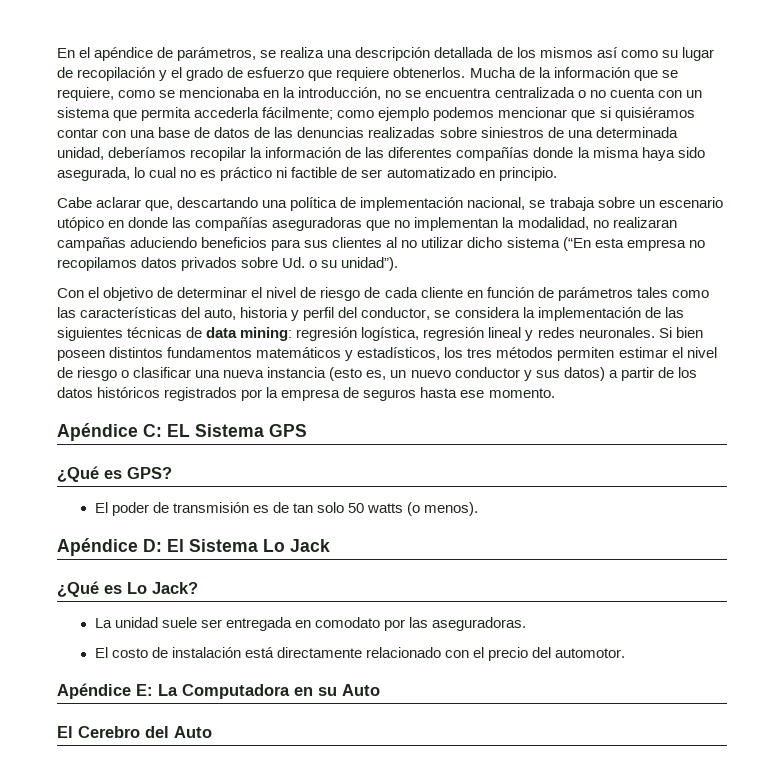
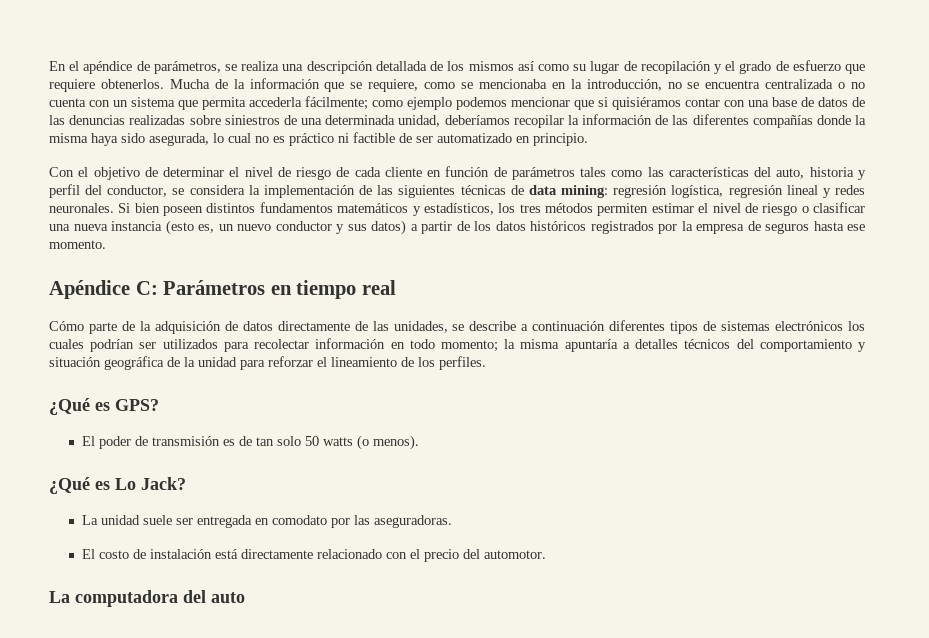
- Cabe aclarar que, descartando una política de implementación nacional, se trabaja sobre un escenario utópico en donde las compañías aseguradoras que no implementan la modalidad, no realizaran campañas aduciendo beneficios para sus clientes al no utilizar dicho sistema (“En esta empresa no recopilamos datos privados sobre Ud. o su unidad”).
- Apéndice C: EL Sistema GPS
+ Apéndice C: Parámetros en tiempo real
+ Cómo parte de la adquisición de datos directamente de las unidades, se describe a continuación diferentes tipos de sistemas electrónicos los cuales podrían ser utilizados para recolectar información en todo momento; la misma apuntaría a detalles técnicos del comportamiento y situación geográfica de la unidad para reforzar el lineamiento de los perfiles.
- Apéndice D: El Sistema Lo Jack
- Apéndice E: La Computadora en su Auto
- El Cerebro del Auto
+ La computadora del auto

